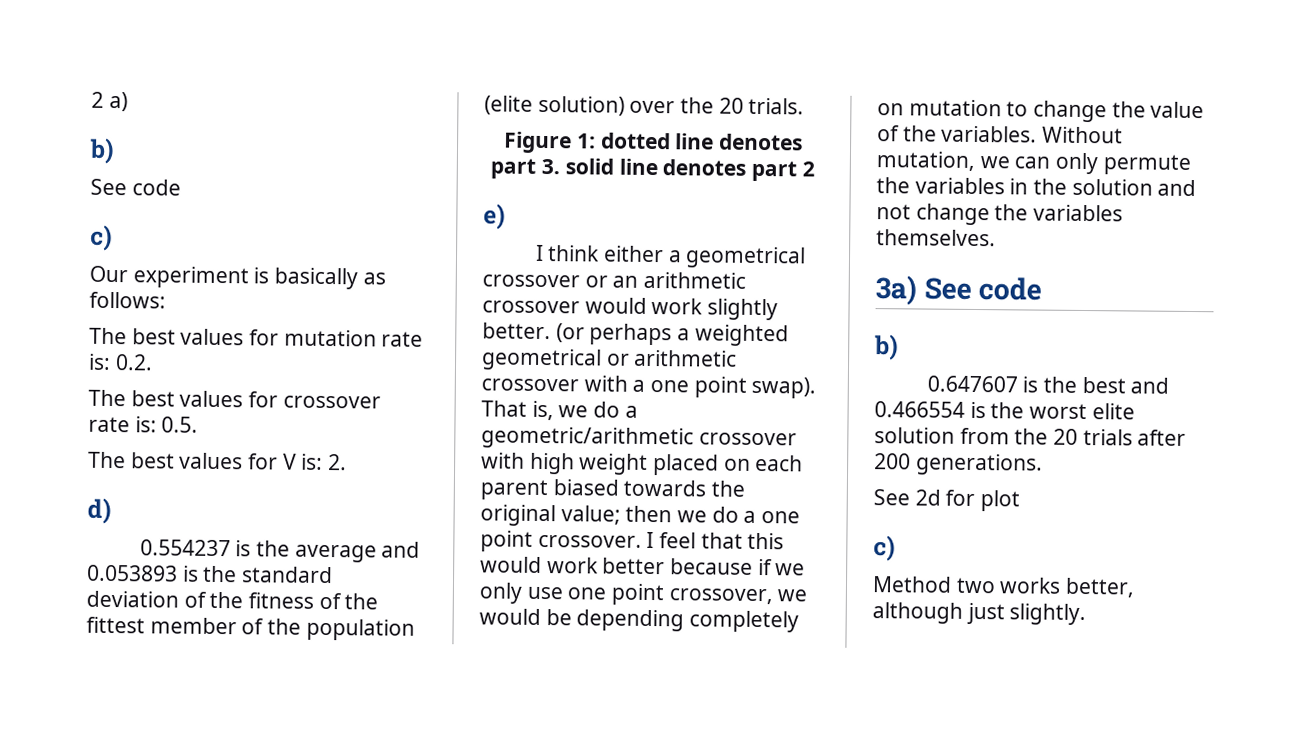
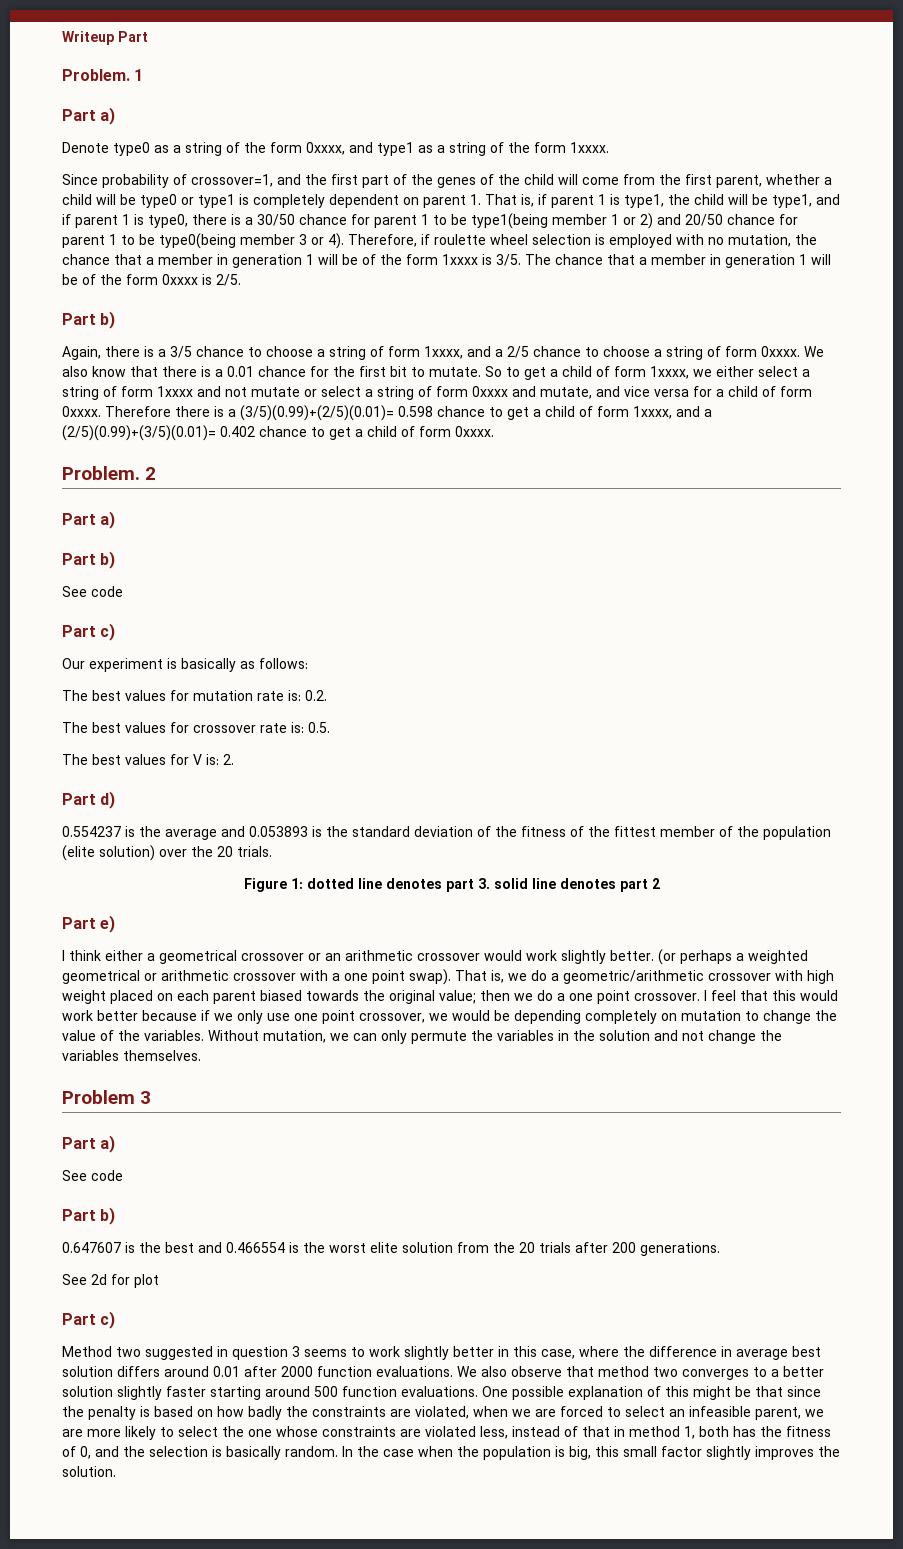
- 2 a)
- b)
+ Writeup Part
+ Problem. 1
+ Part a)
+ Denote type0 as a string of the form 0xxxx, and type1 as a string of the form 1xxxx.
+ Since probability of crossover=1, and the first part of the genes of the child will come from the first parent, whether a child will be type0 or type1 is completely dependent on parent 1. That is, if parent 1 is type1, the child will be type1, and if parent 1 is type0, there is a 30/50 chance for parent 1 to be type1(being member 1 or 2) and 20/50 chance for parent 1 to be type0(being member 3 or 4). Therefore, if roulette wheel selection is employed with no mutation, the chance that a member in generation 1 will be of the form 1xxxx is 3/5. The chance that a member in generation 1 will be of the form 0xxxx is 2/5.
+ Part b)
+ Again, there is a 3/5 chance to choose a string of form 1xxxx, and a 2/5 chance to choose a string of form 0xxxx. We also know that there is a 0.01 chance for the first bit to mutate. So to get a child of form 1xxxx, we either select a string of form 1xxxx and not mutate or select a string of form 0xxxx and mutate, and vice versa for a child of form 0xxxx. Therefore there is a (3/5)(0.99)+(2/5)(0.01)= 0.598 chance to get a child of form 1xxxx, and a (2/5)(0.99)+(3/5)(0.01)= 0.402 chance to get a child of form 0xxxx.
+ Problem. 2
+ Part a)
+ Part b)
  See code
- c)
+ Part c)
- d)
+ Part d)
- e)
+ Part e)
- 3a) See code
- b)
+ Problem 3
+ Part a)
+ See code
+ Part b)
  See 2d for plot
- c)
+ Part c)
- Method two works better, although just slightly.
+ Method two suggested in question 3 seems to work slightly better in this case, where the difference in average best solution differs around 0.01 after 2000 function evaluations. We also observe that method two converges to a better solution slightly faster starting around 500 function evaluations. One possible explanation of this might be that since the penalty is based on how badly the constraints are violated, when we are forced to select an infeasible parent, we are more likely to select the one whose constraints are violated less, instead of that in method 1, both has the fitness of 0, and the selection is basically random. In the case when the population is big, this small factor slightly improves the solution.

